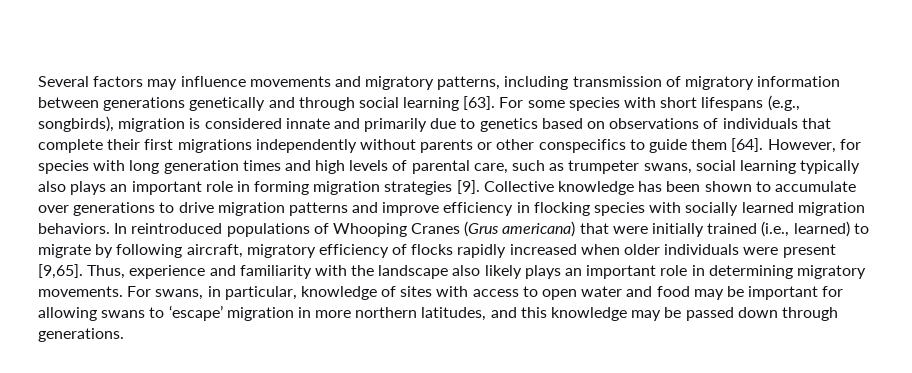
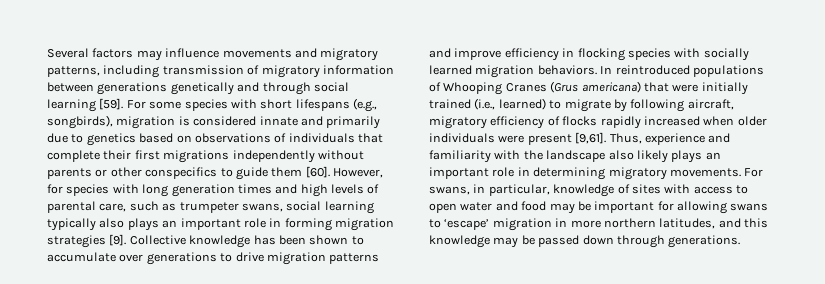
- Several factors may influence movements and migratory patterns, including transmission of migratory information between generations genetically and through social learning [63].
+ Several factors may influence movements and migratory patterns, including transmission of migratory information between generations genetically and through social learning [59].
- For some species with short lifespans (e.g., songbirds), migration is considered innate and primarily due to genetics based on observations of individuals that complete their first migrations independently without parents or other conspecifics to guide them [64].
+ For some species with short lifespans (e.g., songbirds), migration is considered innate and primarily due to genetics based on observations of individuals that complete their first migrations independently without parents or other conspecifics to guide them [60].
- In reintroduced populations of Whooping Cranes (Grus americana) that were initially trained (i.e., learned) to migrate by following aircraft, migratory efficiency of flocks rapidly increased when older individuals were present [9,65].
+ In reintroduced populations of Whooping Cranes (Grus americana) that were initially trained (i.e., learned) to migrate by following aircraft, migratory efficiency of flocks rapidly increased when older individuals were present [9,61].

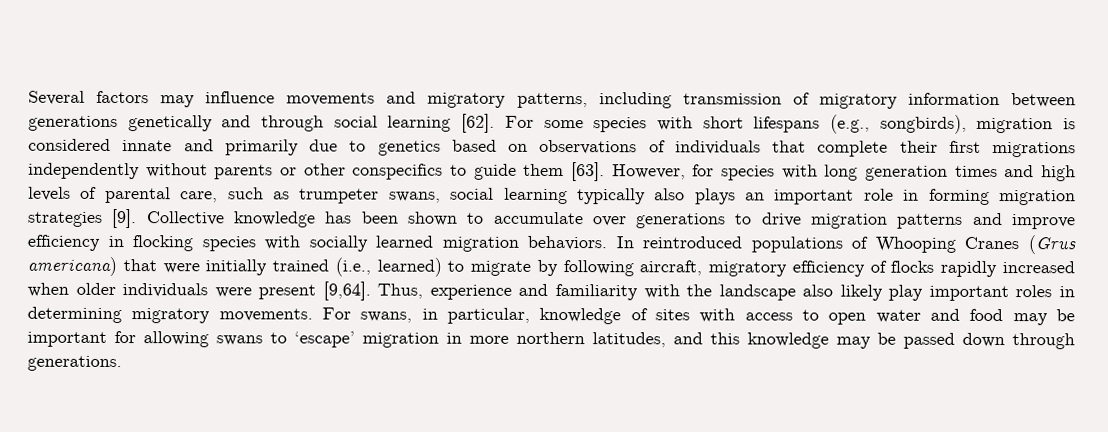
- Several factors may influence movements and migratory patterns, including transmission of migratory information between generations genetically and through social learning [59].
+ Several factors may influence movements and migratory patterns, including transmission of migratory information between generations genetically and through social learning [62].
- For some species with short lifespans (e.g., songbirds), migration is considered innate and primarily due to genetics based on observations of individuals that complete their first migrations independently without parents or other conspecifics to guide them [60].
+ For some species with short lifespans (e.g., songbirds), migration is considered innate and primarily due to genetics based on observations of individuals that complete their first migrations independently without parents or other conspecifics to guide them [63].
- In reintroduced populations of Whooping Cranes (Grus americana) that were initially trained (i.e., learned) to migrate by following aircraft, migratory efficiency of flocks rapidly increased when older individuals were present [9,61].
+ In reintroduced populations of Whooping Cranes (Grus americana) that were initially trained (i.e., learned) to migrate by following aircraft, migratory efficiency of flocks rapidly increased when older individuals were present [9,64].
- Thus, experience and familiarity with the landscape also likely plays an important role in determining migratory movements.
+ Thus, experience and familiarity with the landscape also likely play important roles in determining migratory movements.

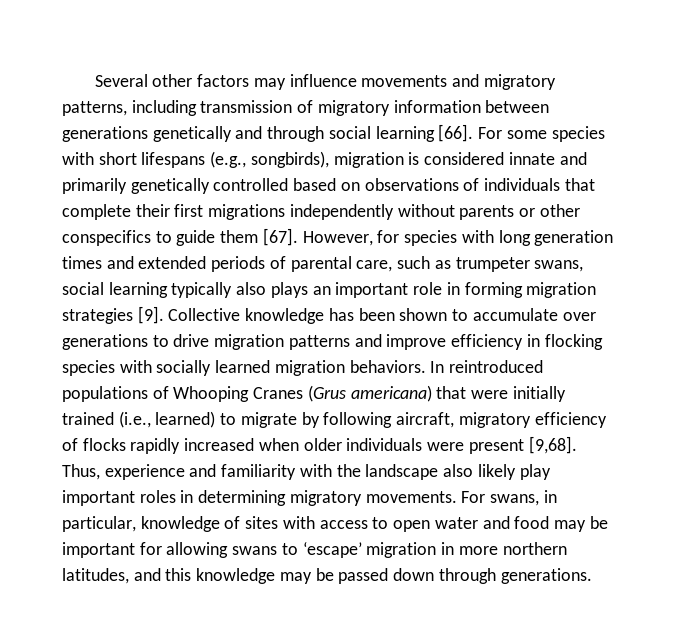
- Several factors may influence movements and migratory patterns, including transmission of migratory information between generations genetically and through social learning [62].
+ Several other factors may influence movements and migratory patterns, including transmission of migratory information between generations genetically and through social learning [66].
- For some species with short lifespans (e.g., songbirds), migration is considered innate and primarily due to genetics based on observations of individuals that complete their first migrations independently without parents or other conspecifics to guide them [63].
+ For some species with short lifespans (e.g., songbirds), migration is considered innate and primarily genetically controlled based on observations of individuals that complete their first migrations independently without parents or other conspecifics to guide them [67].
- However, for species with long generation times and high levels of parental care, such as trumpeter swans, social learning typically also plays an important role in forming migration strategies [9].
+ However, for species with long generation times and extended periods of parental care, such as trumpeter swans, social learning typically also plays an important role in forming migration strategies [9].
- In reintroduced populations of Whooping Cranes (Grus americana) that were initially trained (i.e., learned) to migrate by following aircraft, migratory efficiency of flocks rapidly increased when older individuals were present [9,64].
+ In reintroduced populations of Whooping Cranes (Grus americana) that were initially trained (i.e., learned) to migrate by following aircraft, migratory efficiency of flocks rapidly increased when older individuals were present [9,68].

